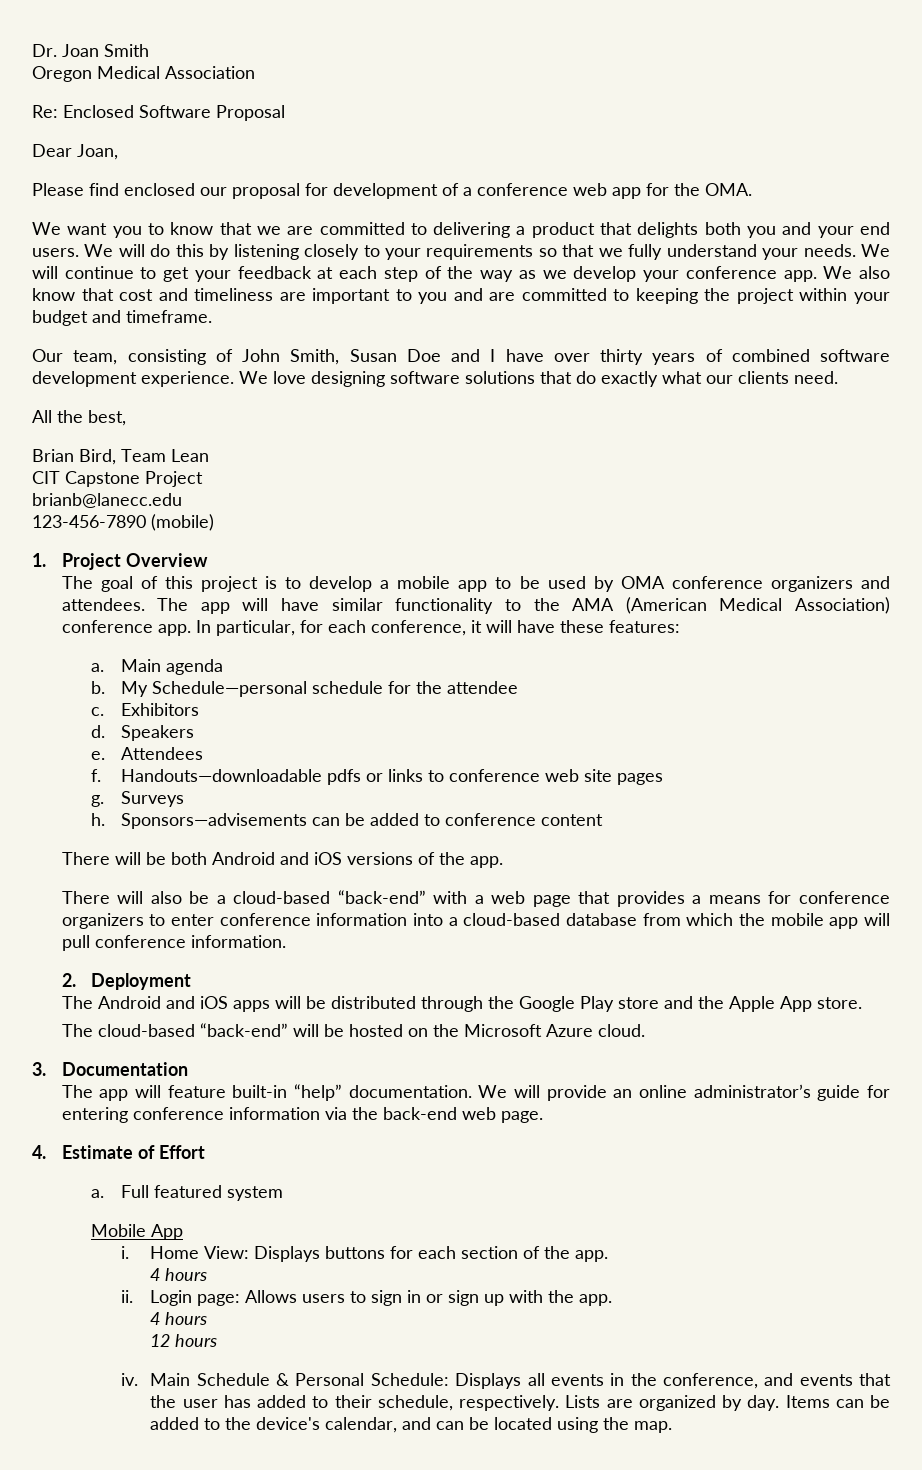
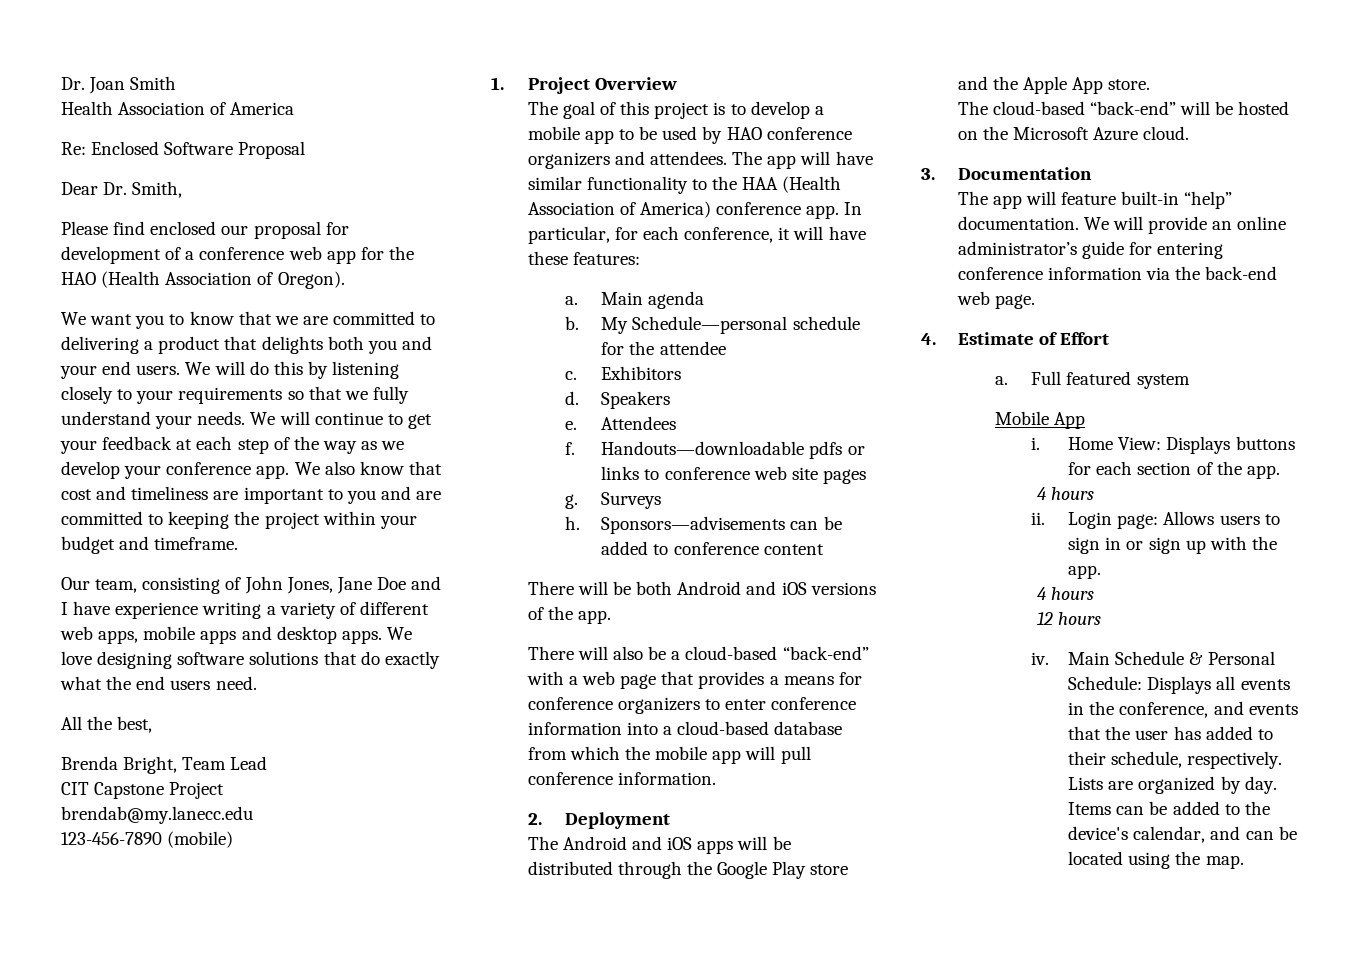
- Oregon Medical Association
+ Health Association of America
- Dear Joan,
+ Dear Dr. Smith,
- Please find enclosed our proposal for development of a conference web app for the OMA.
+ Please find enclosed our proposal for development of a conference web app for the HAO (Health Association of Oregon).
- Our team, consisting of John Smith, Susan Doe and I have over thirty years of combined software development experience.
+ Our team, consisting of John Jones, Jane Doe and I have experience writing a variety of different web apps, mobile apps and desktop apps.
- We love designing software solutions that do exactly what our clients need.
+ We love designing software solutions that do exactly what the end users need.
- Brian Bird, Team Lean
+ Brenda Bright, Team Lead
- brianb@lanecc.edu
+ brendab@my.lanecc.edu
- The goal of this project is to develop a mobile app to be used by OMA conference organizers and attendees.
+ The goal of this project is to develop a mobile app to be used by HAO conference organizers and attendees.
- The app will have similar functionality to the AMA (American Medical Association) conference app.
+ The app will have similar functionality to the HAA (Health Association of America) conference app.

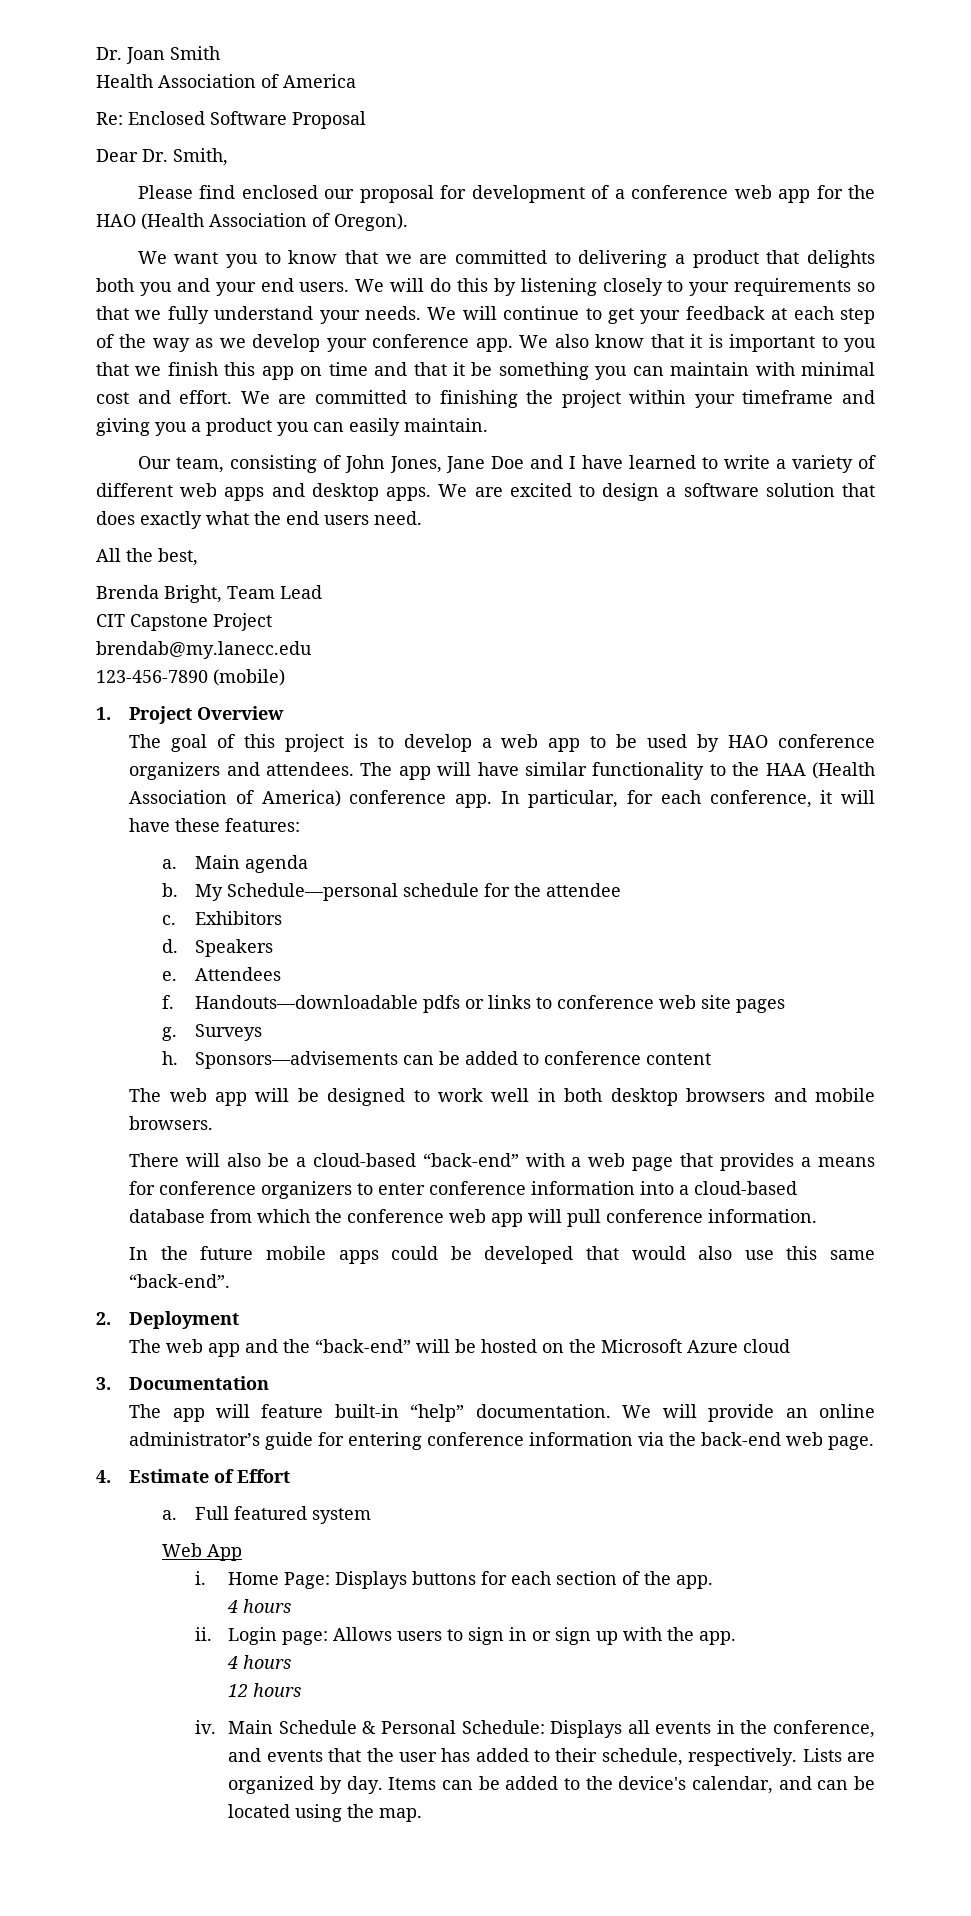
- We also know that cost and timeliness are important to you and are committed to keeping the project within your budget and timeframe.
+ We also know that it is important to you that we finish this app on time and that it be something you can maintain with minimal cost and effort. We are committed to finishing the project within your timeframe and giving you a product you can easily maintain.
- Our team, consisting of John Jones, Jane Doe and I have experience writing a variety of different web apps, mobile apps and desktop apps.
+ Our team, consisting of John Jones, Jane Doe and I have learned to write a variety of different web apps and desktop apps.
- We love designing software solutions that do exactly what the end users need.
+ We are excited to design a software solution that does exactly what the end users need.
- The goal of this project is to develop a mobile app to be used by HAO conference organizers and attendees.
+ The goal of this project is to develop a web app to be used by HAO conference organizers and attendees.
- There will be both Android and iOS versions of the app.
+ The web app will be designed to work well in both desktop browsers and mobile browsers.
- There will also be a cloud-based “back-end” with a web page that provides a means for conference organizers to enter conference information into a cloud-based database from which the mobile app will pull conference information.
+ There will also be a cloud-based “back-end” with a web page that provides a means for conference organizers to enter conference information into a cloud-based database from which the conference web app will pull conference information.
+ In the future mobile apps could be developed that would also use this same “back-end”.
  2. Deployment
- The Android and iOS apps will be distributed through the Google Play store and the Apple App store.
- The cloud-based “back-end” will be hosted on the Microsoft Azure cloud.
+ The web app and the “back-end” will be hosted on the Microsoft Azure cloud
- Mobile App
+ Web App
- Home View: Displays buttons for each section of the app.
+ Home Page: Displays buttons for each section of the app.

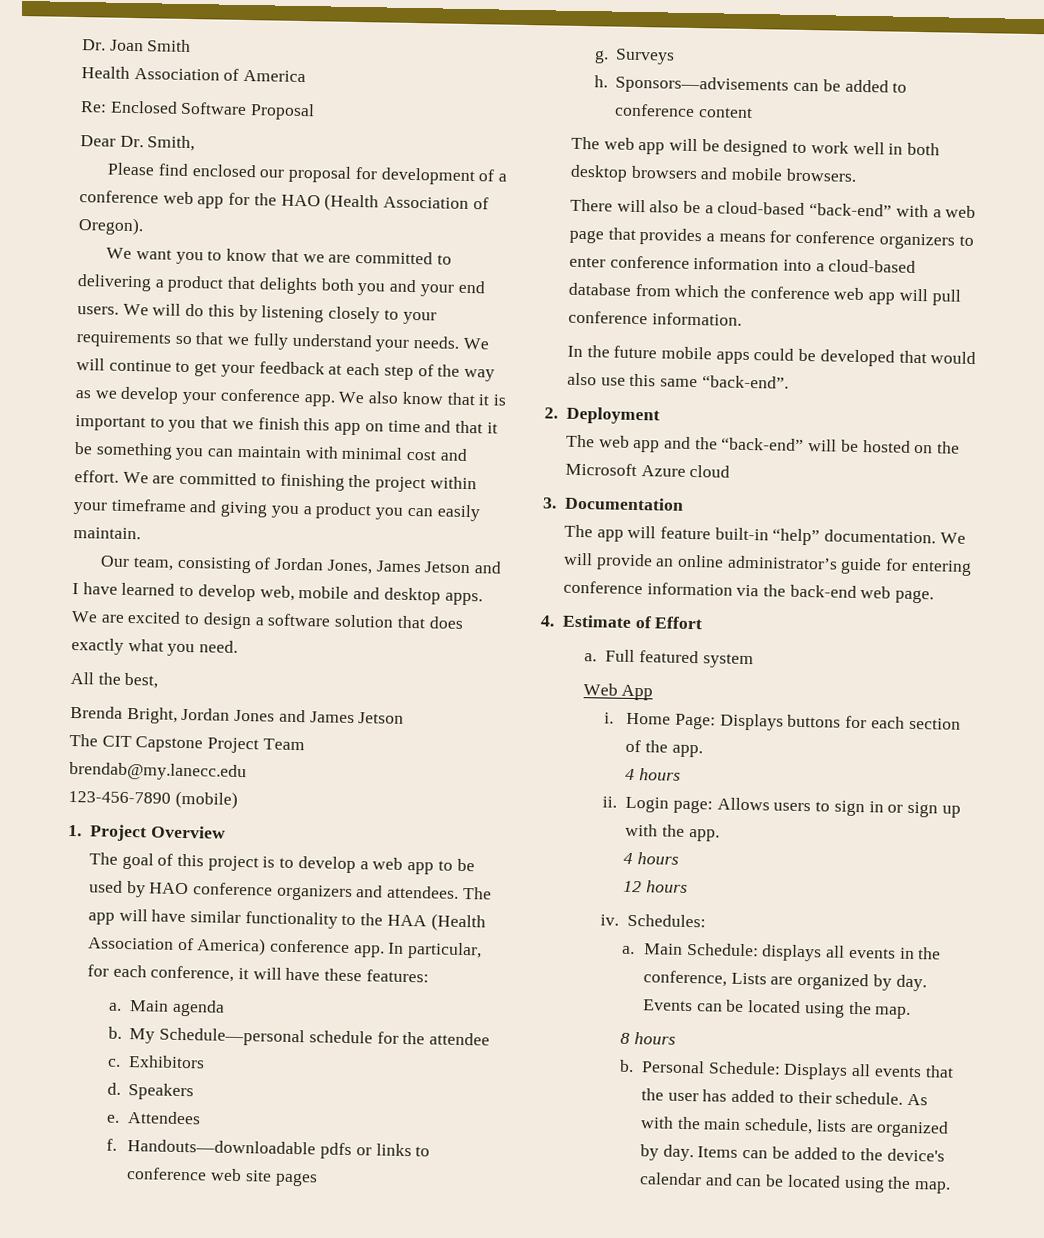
- Our team, consisting of John Jones, Jane Doe and I have learned to write a variety of different web apps and desktop apps.
+ Our team, consisting of Jordan Jones, James Jetson and I have learned to develop web, mobile and desktop apps.
- We are excited to design a software solution that does exactly what the end users need.
+ We are excited to design a software solution that does exactly what you need.
- Brenda Bright, Team Lead
- CIT Capstone Project
+ Brenda Bright, Jordan Jones and James Jetson
+ The CIT Capstone Project Team
- Main Schedule & Personal Schedule: Displays all events in the conference, and events that the user has added to their schedule, respectively. Lists are organized by day.
+ Schedules:
+ a. Main Schedule: displays all events in the conference, Lists are organized by day. Events can be located using the map.
+ 8 hours
+ b. Personal Schedule: Displays all events that the user has added to their schedule. As with the main schedule, lists are organized by day.
- Items can be added to the device's calendar, and can be located using the map.
+ Items can be added to the device's calendar and can be located using the map.

